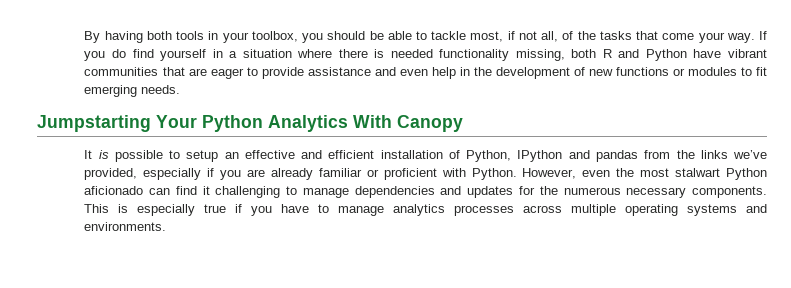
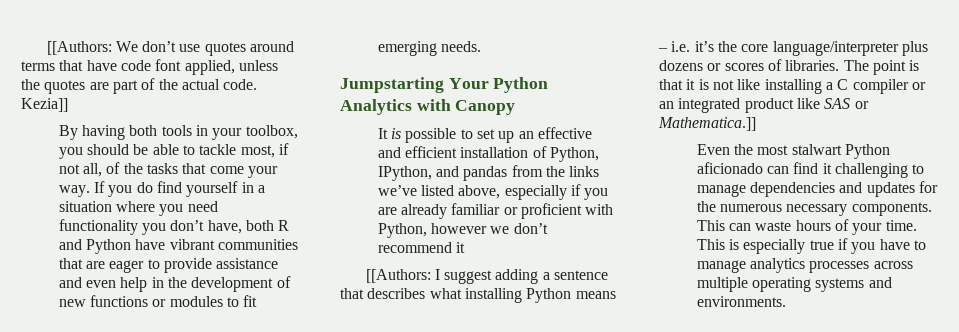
+ [[Authors: We don’t use quotes around terms that have code font applied, unless the quotes are part of the actual code. Kezia]]
- If you do find yourself in a situation where there is needed functionality missing, both R and Python have vibrant communities that are eager to provide assistance and even help in the development of new functions or modules to fit emerging needs.
+ If you do find yourself in a situation where you need functionality you don’t have, both R and Python have vibrant communities that are eager to provide assistance and even help in the development of new functions or modules to fit emerging needs.
- Jumpstarting Your Python Analytics With Canopy
+ Jumpstarting Your Python Analytics with Canopy
- It is possible to setup an effective and efficient installation of Python, IPython and pandas from the links we’ve provided, especially if you are already familiar or proficient with Python. However, even the most stalwart Python aficionado can find it challenging to manage dependencies and updates for the numerous necessary components.
+ It is possible to set up an effective and efficient installation of Python, IPython, and pandas from the links we’ve listed above, especially if you are already familiar or proficient with Python, however we don’t recommend it
+ [[Authors: I suggest adding a sentence that describes what installing Python means – i.e. it’s the core language/interpreter plus dozens or scores of libraries. The point is that it is not like installing a C compiler or an integrated product like SAS or Mathematica.]]
+ Even the most stalwart Python aficionado can find it challenging to manage dependencies and updates for the numerous necessary components.
- This is especially true if you have to manage analytics processes across multiple operating systems and environments.
+ This can waste hours of your time. This is especially true if you have to manage analytics processes across multiple operating systems and environments.

